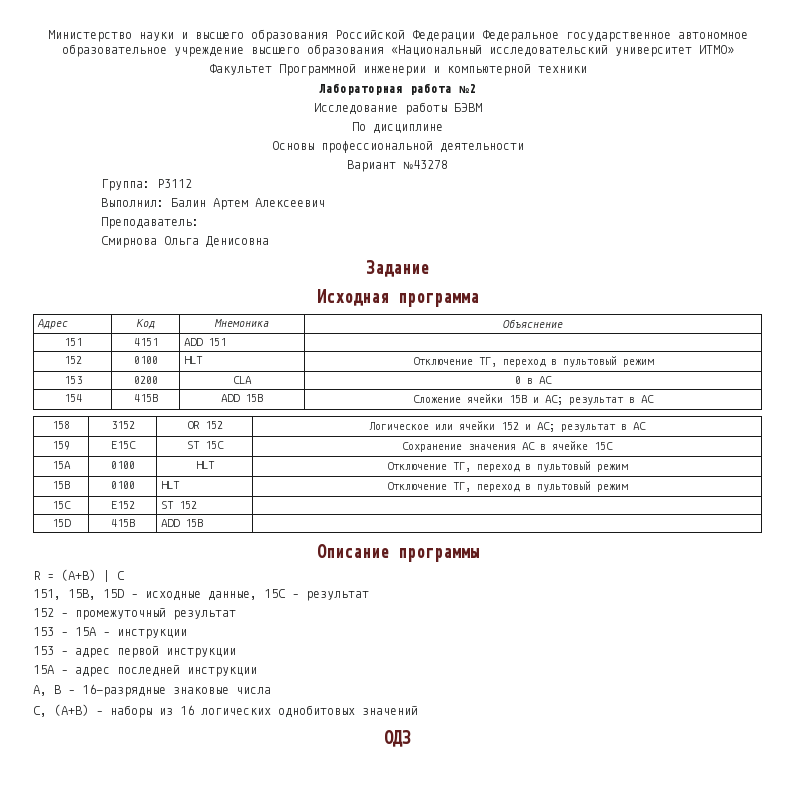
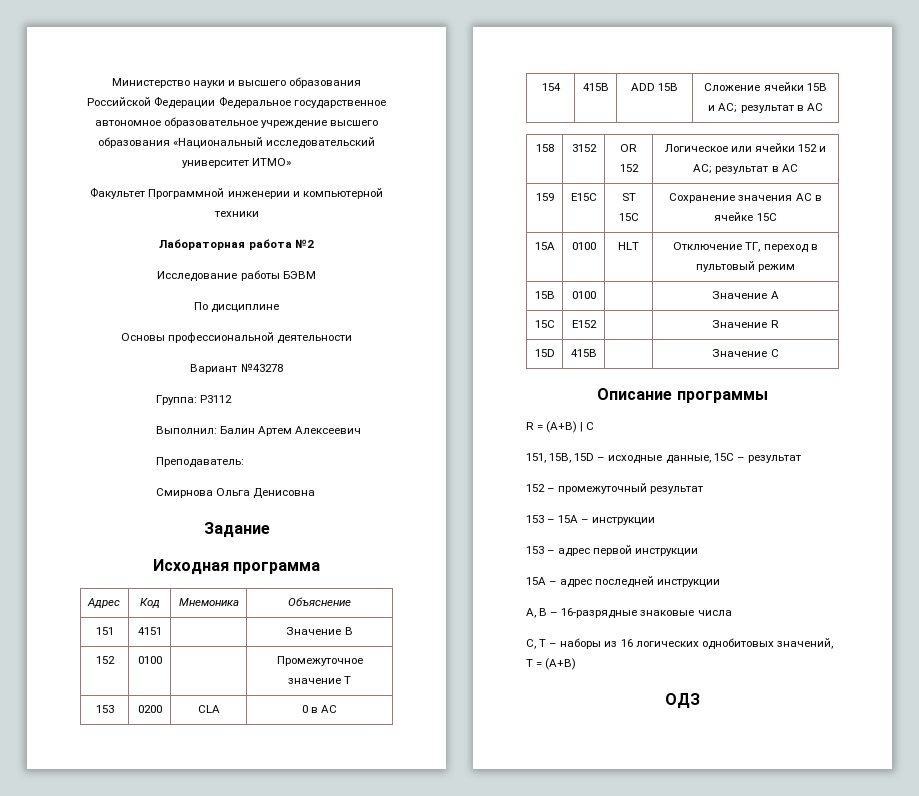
- 151 | 4151 | ADD 151 |
+ 151 | 4151 | | Значение B
- 152 | 0100 | HLT | Отключение ТГ, переход в пультовый режим
+ 152 | 0100 | | Промежуточное значение T
- 15B | 0100 | HLT | Отключение ТГ, переход в пультовый режим
+ 15B | 0100 | | Значение A
- 15C | E152 | ST 152 |
+ 15C | E152 | | Значение R
- 15D | 415B | ADD 15B |
+ 15D | 415B | | Значение C
- C, (A+B) – наборы из 16 логических однобитовых значений
+ C, T – наборы из 16 логических однобитовых значений, T = (A+B)

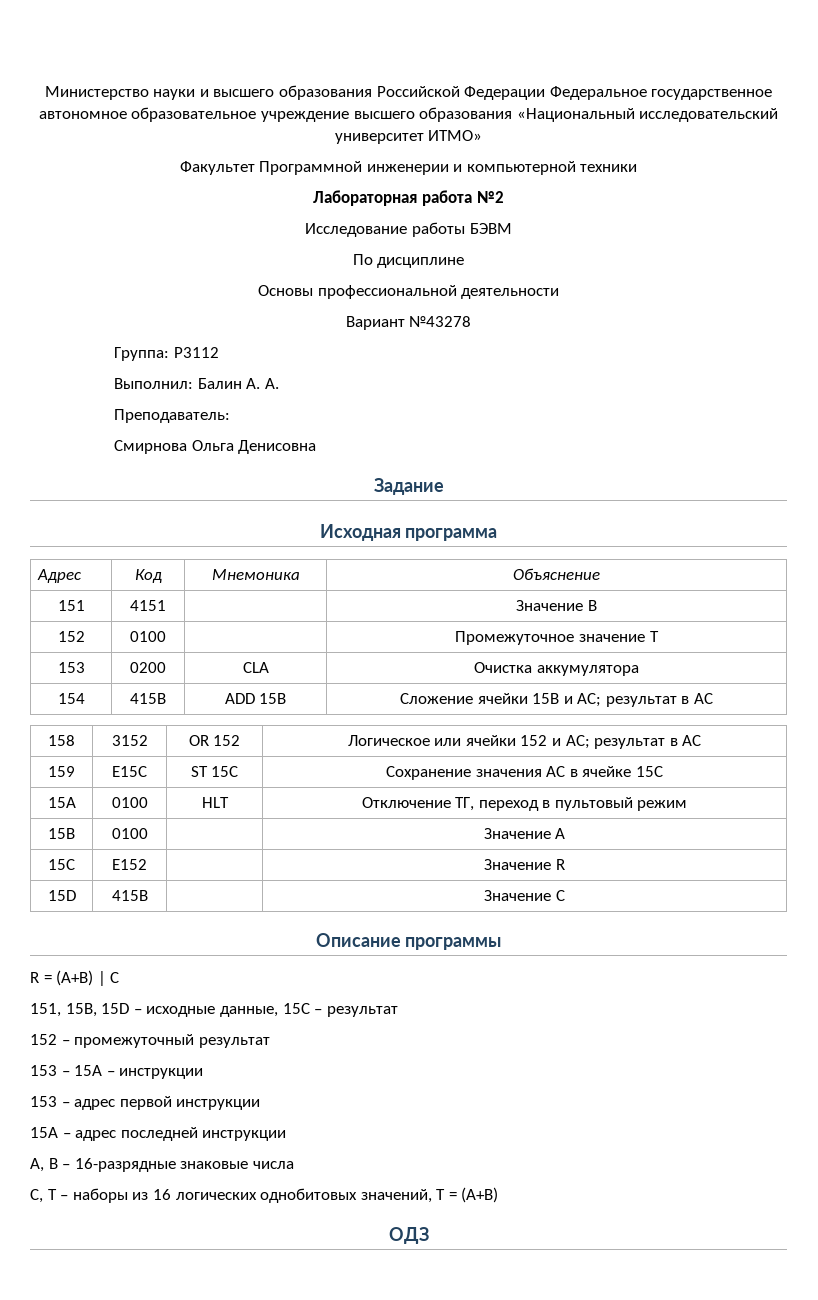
- Выполнил: Балин Артем Алексеевич
+ Выполнил: Балин А. А.
- 153 | 0200 | CLA | 0 в AC
+ 153 | 0200 | CLA | Очистка аккумулятора

